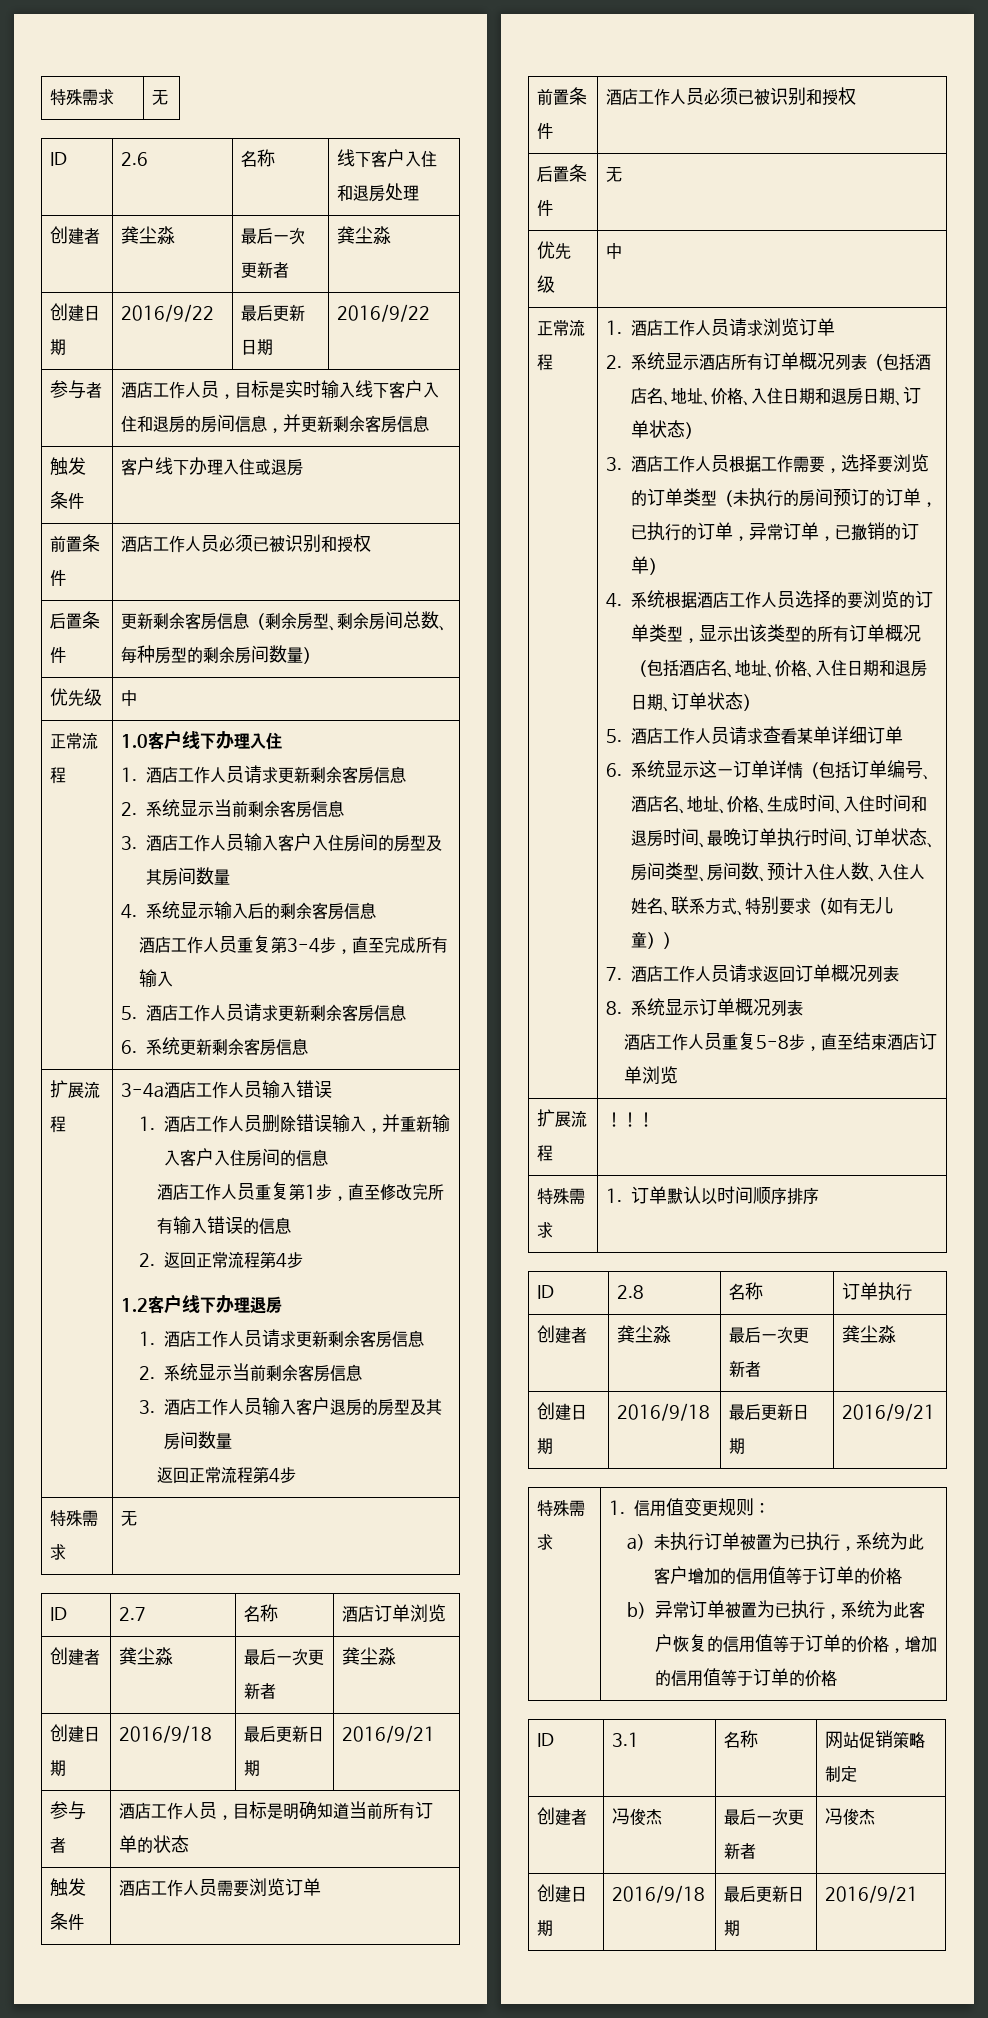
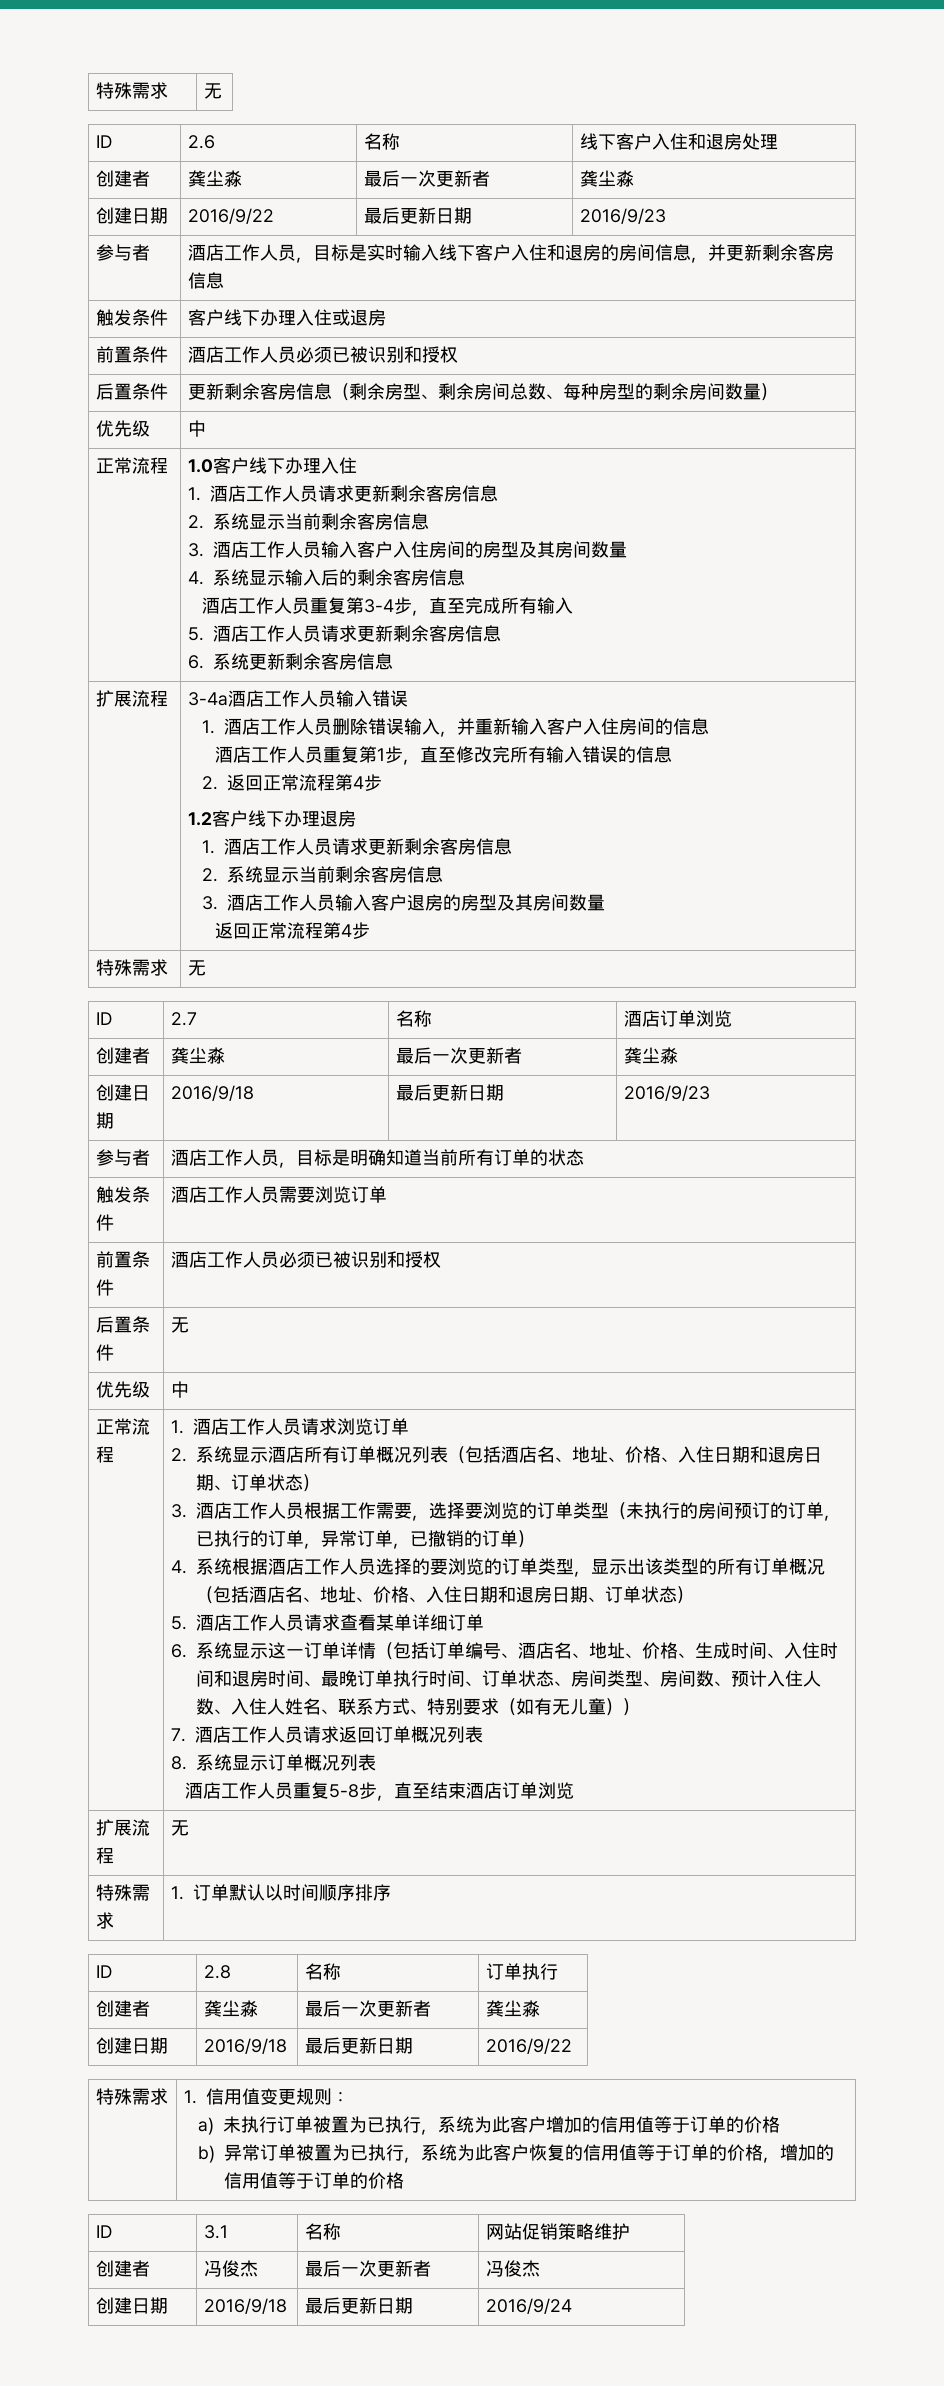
- 创建日期 | 2016/9/22 | 最后更新日期 | 2016/9/22
+ 创建日期 | 2016/9/22 | 最后更新日期 | 2016/9/23
  ID | 2.7 | 名称 | 酒店订单浏览
  创建者 | 龚尘淼 | 最后一次更新者 | 龚尘淼
- 创建日期 | 2016/9/18 | 最后更新日期 | 2016/9/21
+ 创建日期 | 2016/9/18 | 最后更新日期 | 2016/9/23
- 扩展流程 | ！！！
+ 扩展流程 | 无
  ID | 2.8 | 名称 | 订单执行
  创建者 | 龚尘淼 | 最后一次更新者 | 龚尘淼
- 创建日期 | 2016/9/18 | 最后更新日期 | 2016/9/21
+ 创建日期 | 2016/9/18 | 最后更新日期 | 2016/9/22
- ID | 3.1 | 名称 | 网站促销策略制定
+ ID | 3.1 | 名称 | 网站促销策略维护
  创建者 | 冯俊杰 | 最后一次更新者 | 冯俊杰
- 创建日期 | 2016/9/18 | 最后更新日期 | 2016/9/21
+ 创建日期 | 2016/9/18 | 最后更新日期 | 2016/9/24

